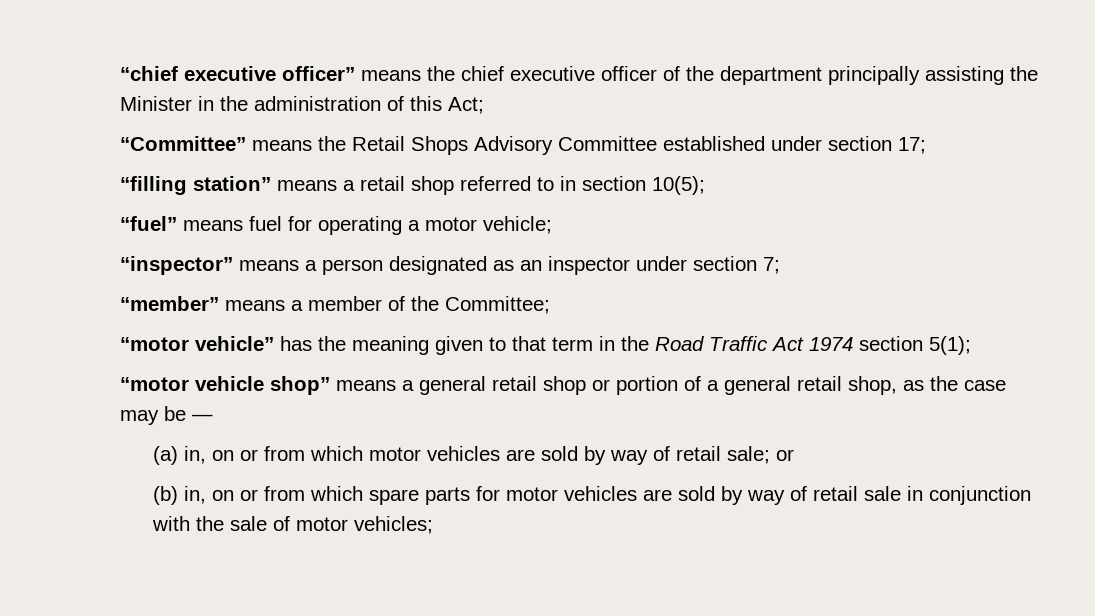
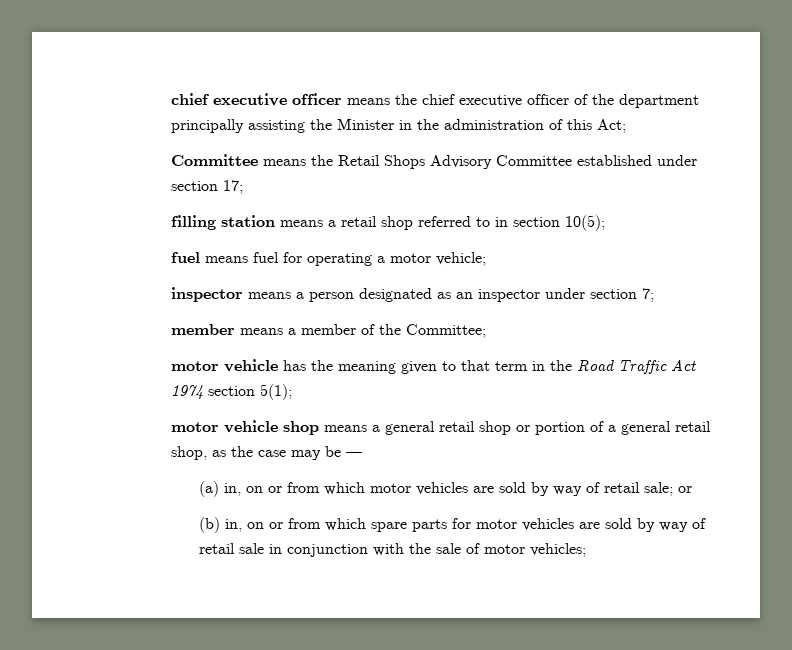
- “chief executive officer” means the chief executive officer of the department principally assisting the Minister in the administration of this Act;
+ chief executive officer means the chief executive officer of the department principally assisting the Minister in the administration of this Act;
- “Committee” means the Retail Shops Advisory Committee established under section 17;
+ Committee means the Retail Shops Advisory Committee established under section 17;
- “filling station” means a retail shop referred to in section 10(5);
+ filling station means a retail shop referred to in section 10(5);
- “fuel” means fuel for operating a motor vehicle;
+ fuel means fuel for operating a motor vehicle;
- “inspector” means a person designated as an inspector under section 7;
+ inspector means a person designated as an inspector under section 7;
- “member” means a member of the Committee;
+ member means a member of the Committee;
- “motor vehicle” has the meaning given to that term in the Road Traffic Act 1974 section 5(1);
+ motor vehicle has the meaning given to that term in the Road Traffic Act 1974 section 5(1);
- “motor vehicle shop” means a general retail shop or portion of a general retail shop, as the case may be —
+ motor vehicle shop means a general retail shop or portion of a general retail shop, as the case may be —

